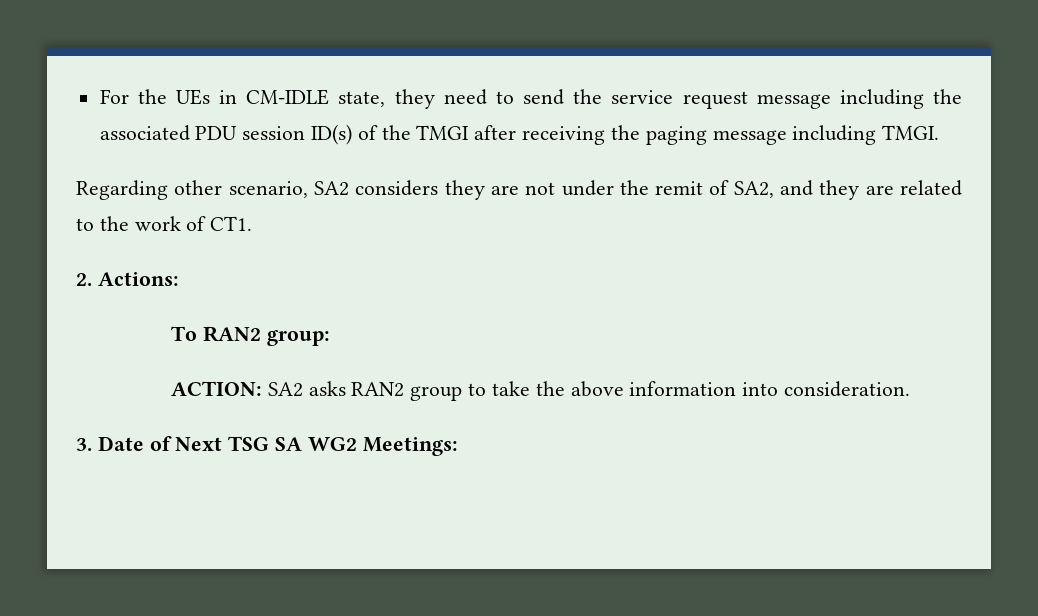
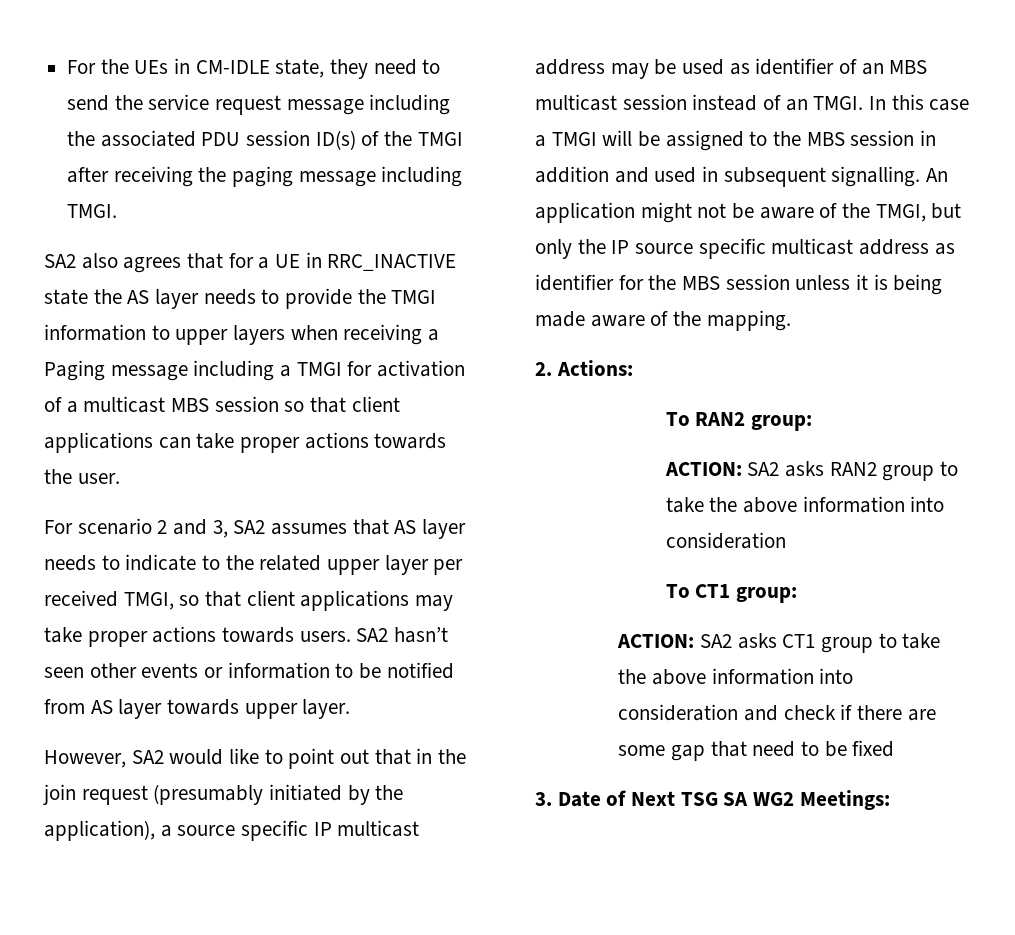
- Regarding other scenario, SA2 considers they are not under the remit of SA2, and they are related to the work of CT1.
+ SA2 also agrees that for a UE in RRC_INACTIVE state the AS layer needs to provide the TMGI information to upper layers when receiving a Paging message including a TMGI for activation of a multicast MBS session so that client applications can take proper actions towards the user.
+ For scenario 2 and 3, SA2 assumes that AS layer needs to indicate to the related upper layer per received TMGI, so that client applications may take proper actions towards users. SA2 hasn’t seen other events or information to be notified from AS layer towards upper layer.
+ However, SA2 would like to point out that in the join request (presumably initiated by the application), a source specific IP multicast address may be used as identifier of an MBS multicast session instead of an TMGI. In this case a TMGI will be assigned to the MBS session in addition and used in subsequent signalling. An application might not be aware of the TMGI, but only the IP source specific multicast address as identifier for the MBS session unless it is being made aware of the mapping.
- ACTION: SA2 asks RAN2 group to take the above information into consideration.
+ ACTION: SA2 asks RAN2 group to take the above information into consideration
+ To CT1 group:
+ ACTION: SA2 asks CT1 group to take the above information into consideration and check if there are some gap that need to be fixed

